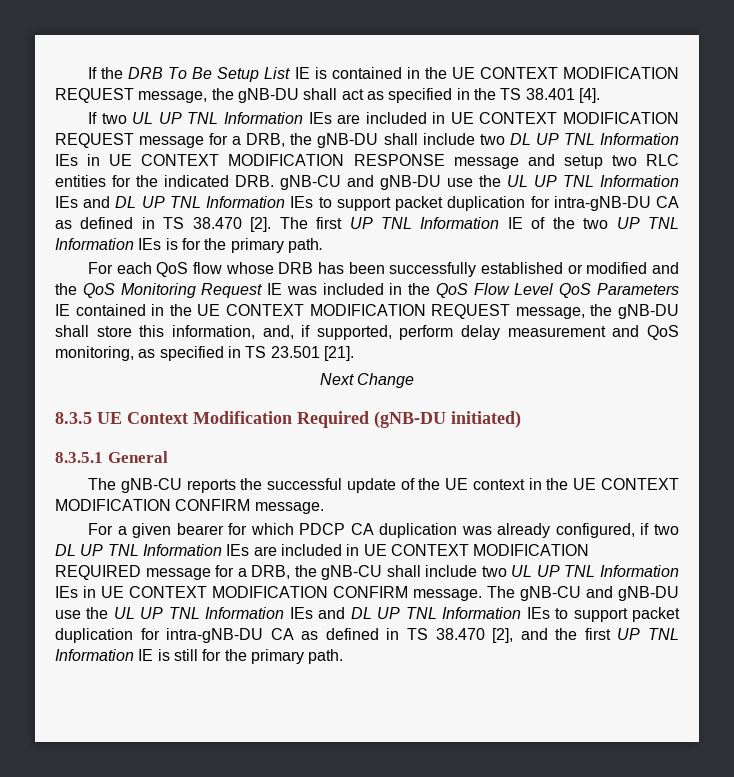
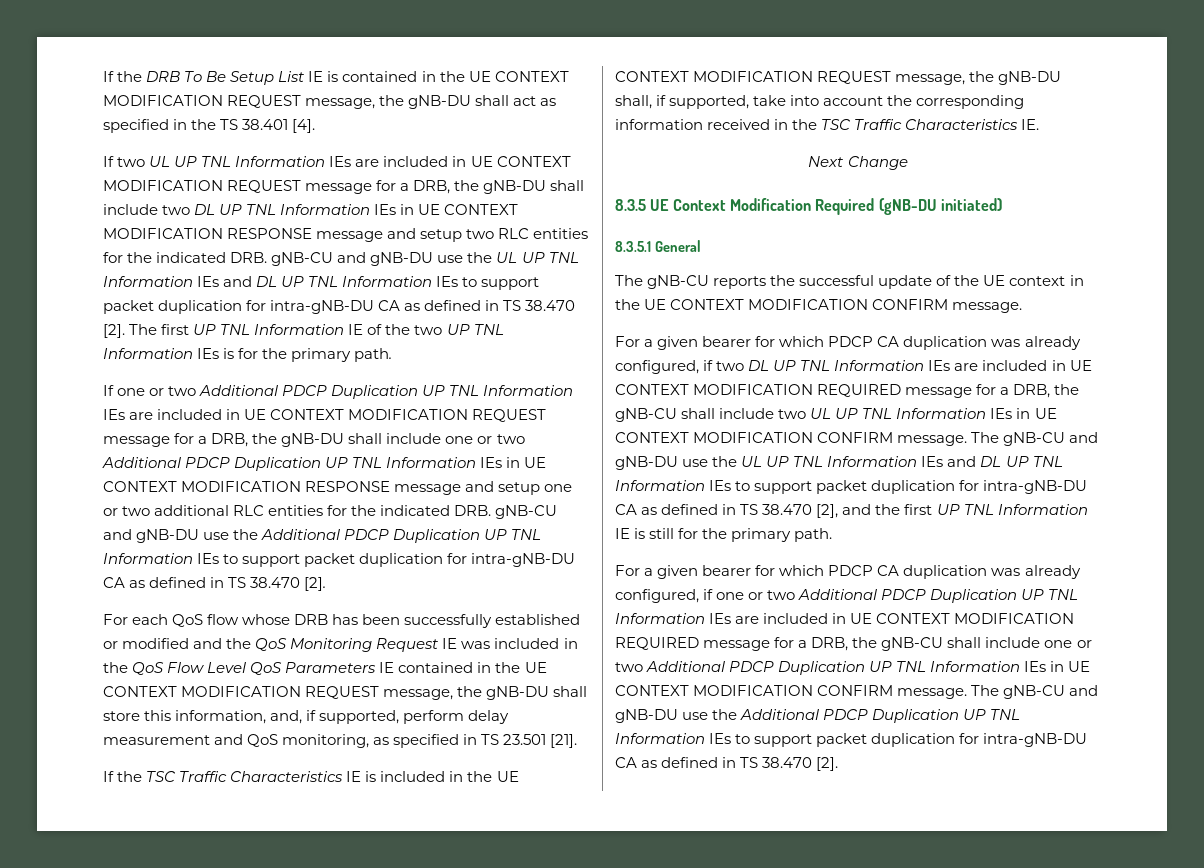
+ If one or two Additional PDCP Duplication UP TNL Information IEs are included in UE CONTEXT MODIFICATION REQUEST message for a DRB, the gNB-DU shall include one or two Additional PDCP Duplication UP TNL Information IEs in UE CONTEXT MODIFICATION RESPONSE message and setup one or two additional RLC entities for the indicated DRB. gNB-CU and gNB-DU use the Additional PDCP Duplication UP TNL Information IEs to support packet duplication for intra-gNB-DU CA as defined in TS 38.470 [2].
+ If the TSC Traffic Characteristics IE is included in the UE CONTEXT MODIFICATION REQUEST message, the gNB-DU shall, if supported, take into account the corresponding information received in the TSC Traffic Characteristics IE.
+ For a given bearer for which PDCP CA duplication was already configured, if one or two Additional PDCP Duplication UP TNL Information IEs are included in UE CONTEXT MODIFICATION REQUIRED message for a DRB, the gNB-CU shall include one or two Additional PDCP Duplication UP TNL Information IEs in UE CONTEXT MODIFICATION CONFIRM message. The gNB-CU and gNB-DU use the Additional PDCP Duplication UP TNL Information IEs to support packet duplication for intra-gNB-DU CA as defined in TS 38.470 [2].

